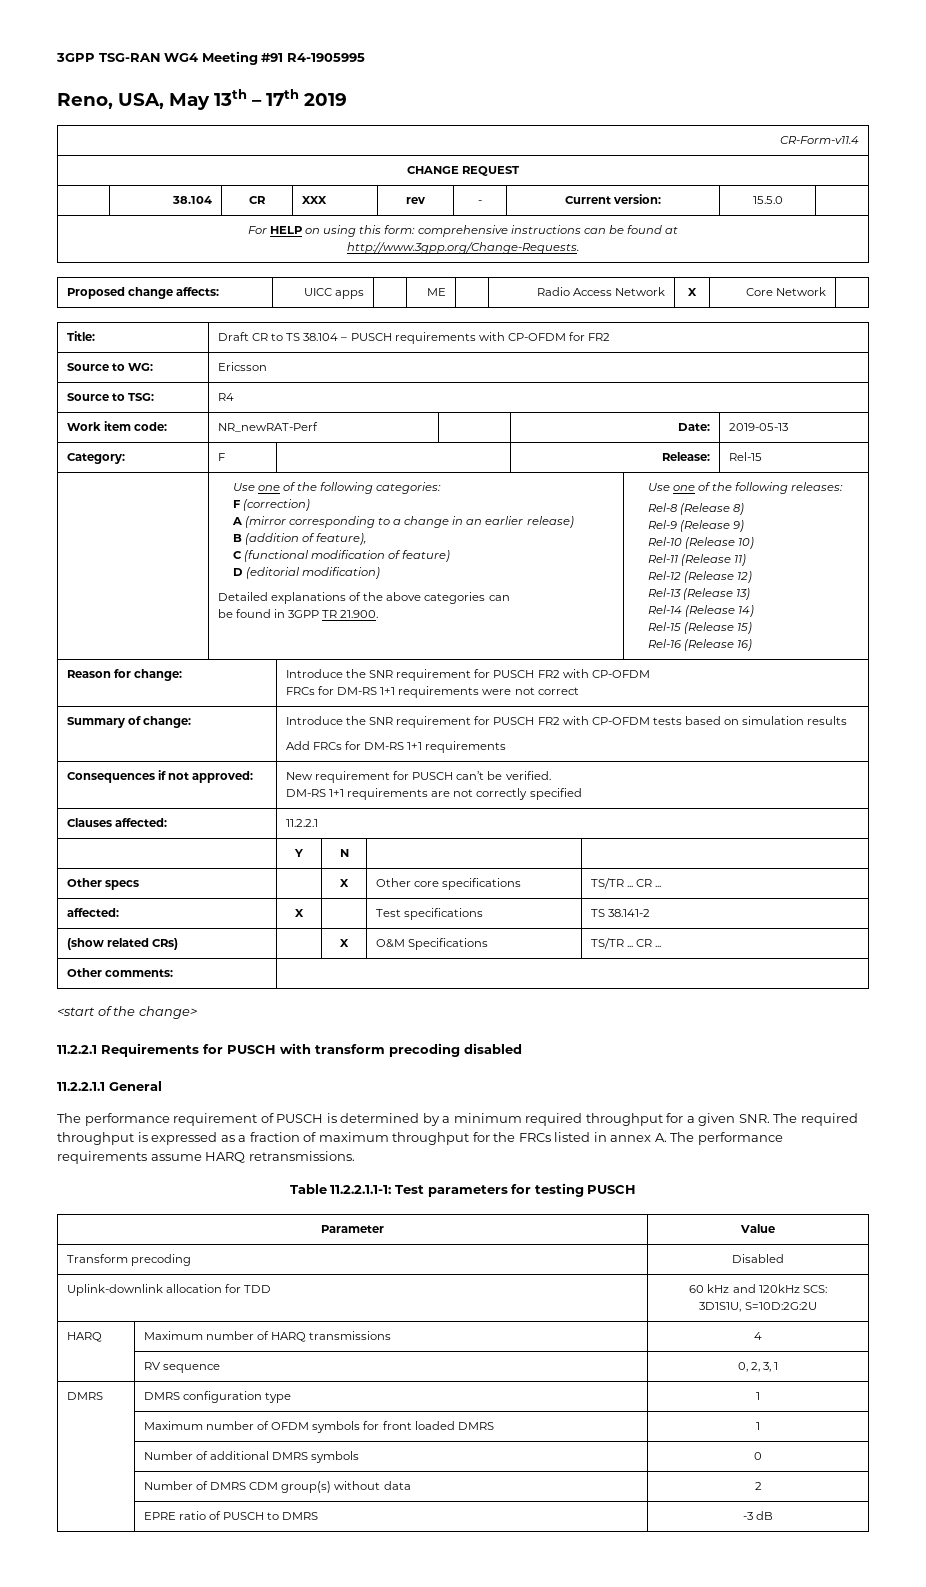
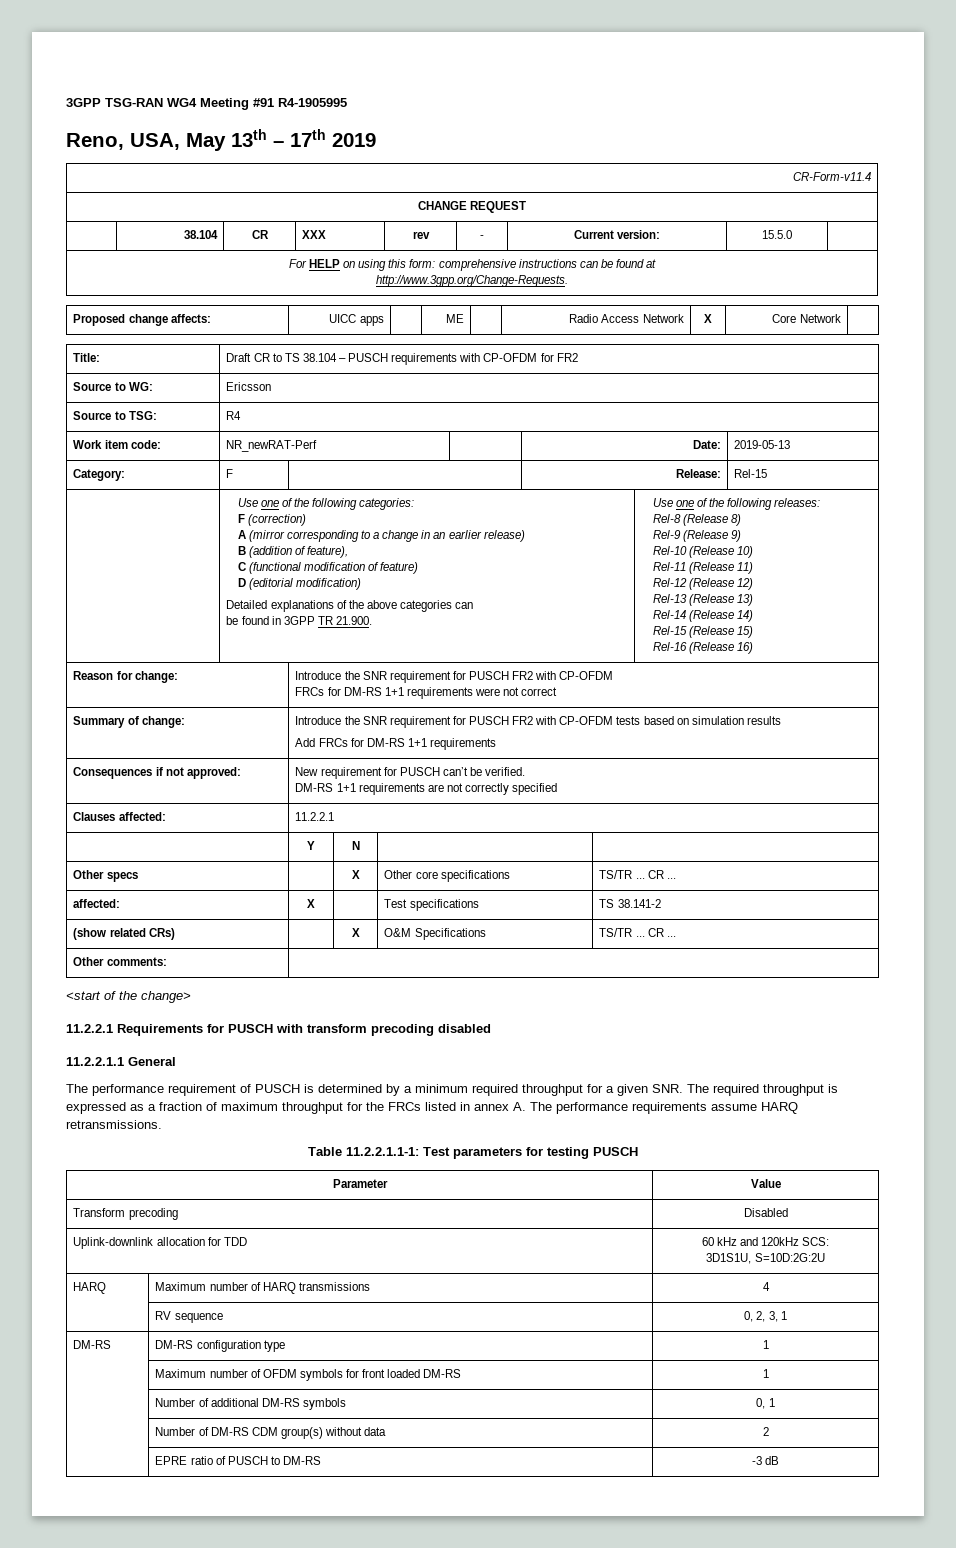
- DMRS | DMRS configuration type | 1
+ DM-RS | DM-RS configuration type | 1
- | Maximum number of OFDM symbols for front loaded DMRS | 1
+ | Maximum number of OFDM symbols for front loaded DM-RS | 1
- | Number of additional DMRS symbols | 0
- | Number of DMRS CDM group(s) without data | 2
+ | Number of additional DM-RS symbols | 0, 1
+ | Number of DM-RS CDM group(s) without data | 2
- | EPRE ratio of PUSCH to DMRS | -3 dB
+ | EPRE ratio of PUSCH to DM-RS | -3 dB

